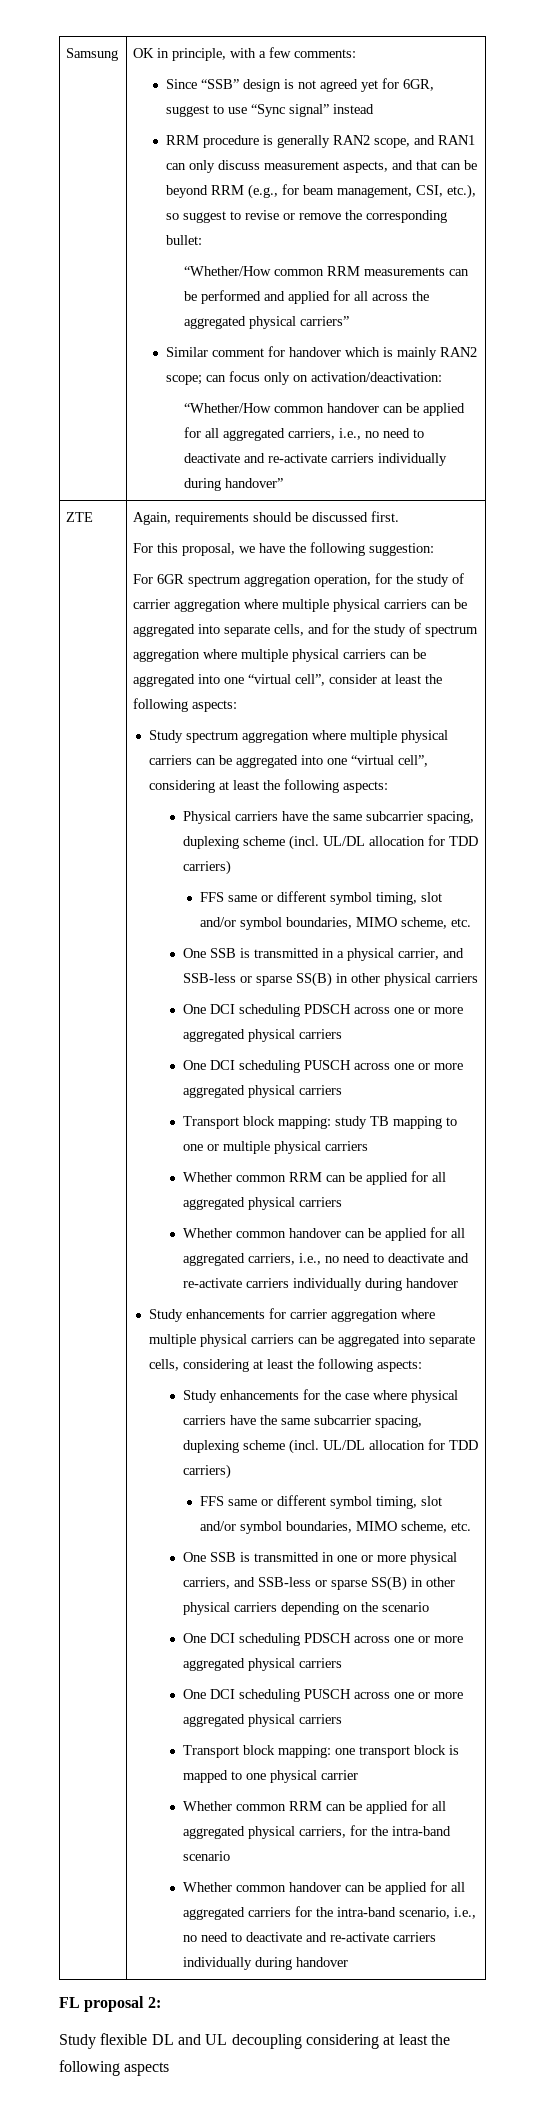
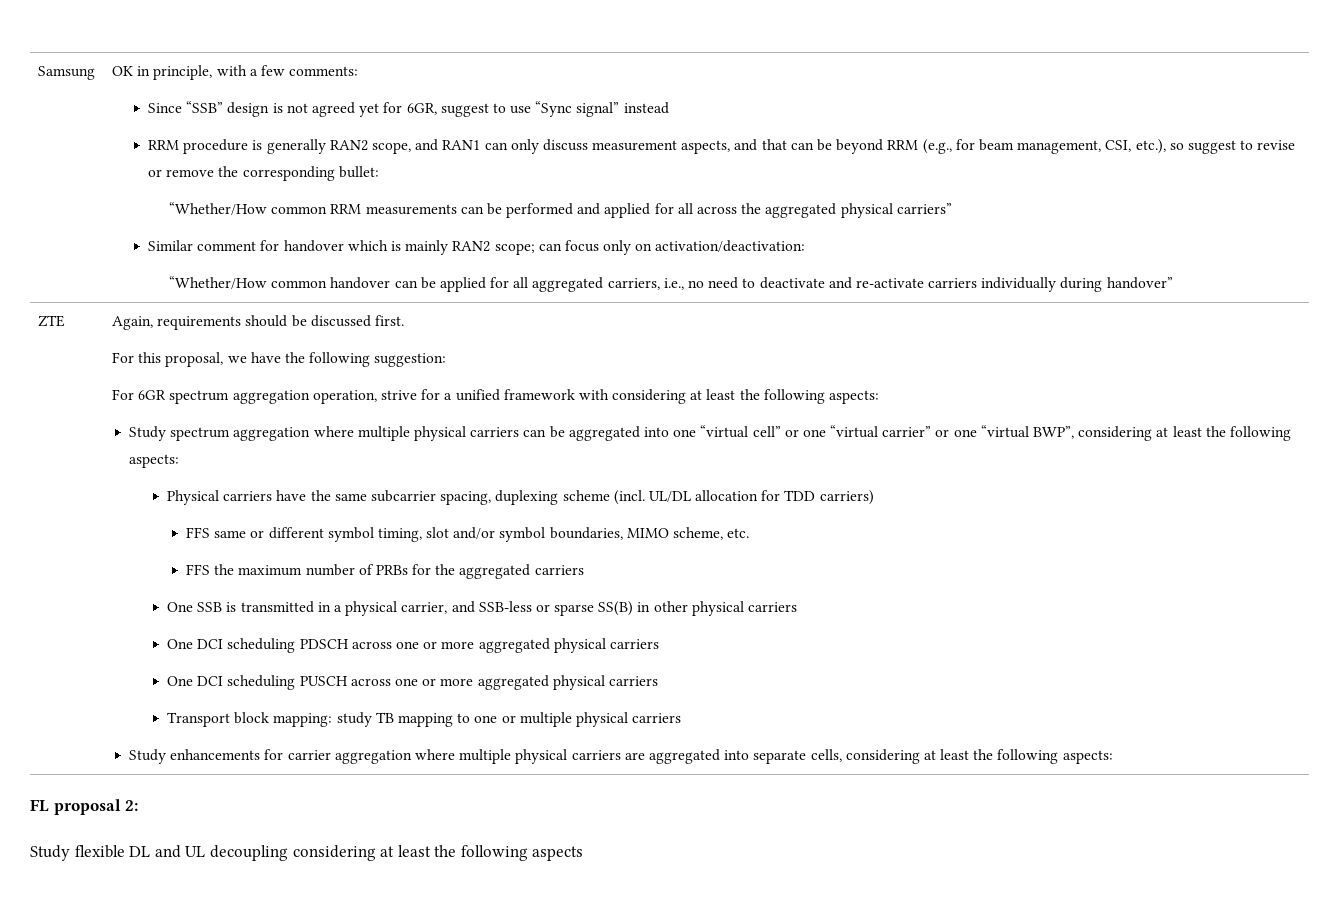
- For 6GR spectrum aggregation operation, for the study of carrier aggregation where multiple physical carriers can be aggregated into separate cells, and for the study of spectrum aggregation where multiple physical carriers can be aggregated into one “virtual cell”, consider at least the following aspects:
+ For 6GR spectrum aggregation operation, strive for a unified framework with considering at least the following aspects:
- Study spectrum aggregation where multiple physical carriers can be aggregated into one “virtual cell”, considering at least the following aspects:
+ Study spectrum aggregation where multiple physical carriers can be aggregated into one “virtual cell” or one “virtual carrier” or one “virtual BWP”, considering at least the following aspects:
+ FFS the maximum number of PRBs for the aggregated carriers
- Whether common RRM can be applied for all aggregated physical carriers
- Whether common handover can be applied for all aggregated carriers, i.e., no need to deactivate and re-activate carriers individually during handover
- Study enhancements for carrier aggregation where multiple physical carriers can be aggregated into separate cells, considering at least the following aspects:
+ Study enhancements for carrier aggregation where multiple physical carriers are aggregated into separate cells, considering at least the following aspects:
- Study enhancements for the case where physical carriers have the same subcarrier spacing, duplexing scheme (incl. UL/DL allocation for TDD carriers)
- FFS same or different symbol timing, slot and/or symbol boundaries, MIMO scheme, etc.
- One SSB is transmitted in one or more physical carriers, and SSB-less or sparse SS(B) in other physical carriers depending on the scenario
- One DCI scheduling PDSCH across one or more aggregated physical carriers
- One DCI scheduling PUSCH across one or more aggregated physical carriers
- Transport block mapping: one transport block is mapped to one physical carrier
- Whether common RRM can be applied for all aggregated physical carriers, for the intra-band scenario
- Whether common handover can be applied for all aggregated carriers for the intra-band scenario, i.e., no need to deactivate and re-activate carriers individually during handover

